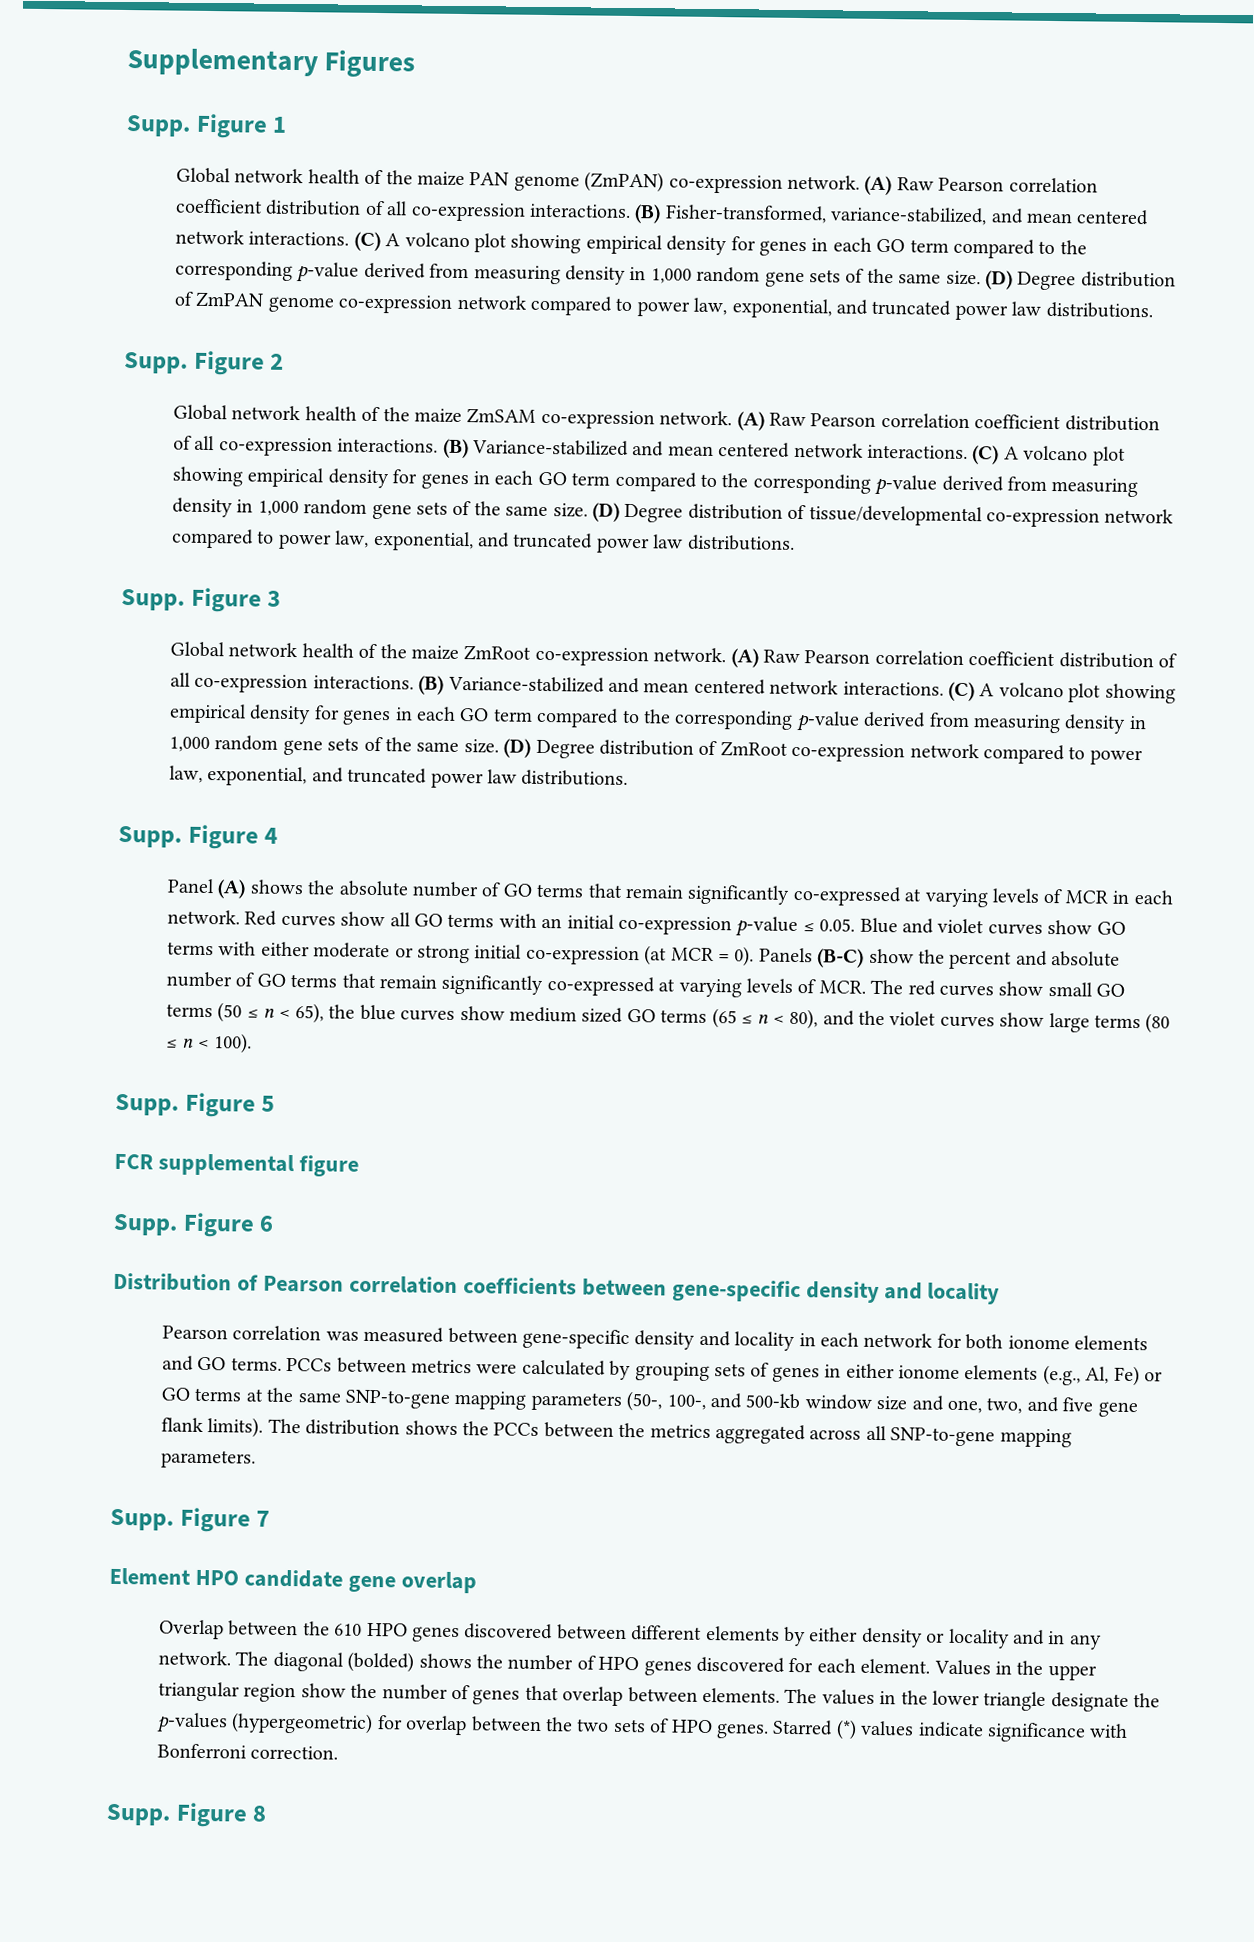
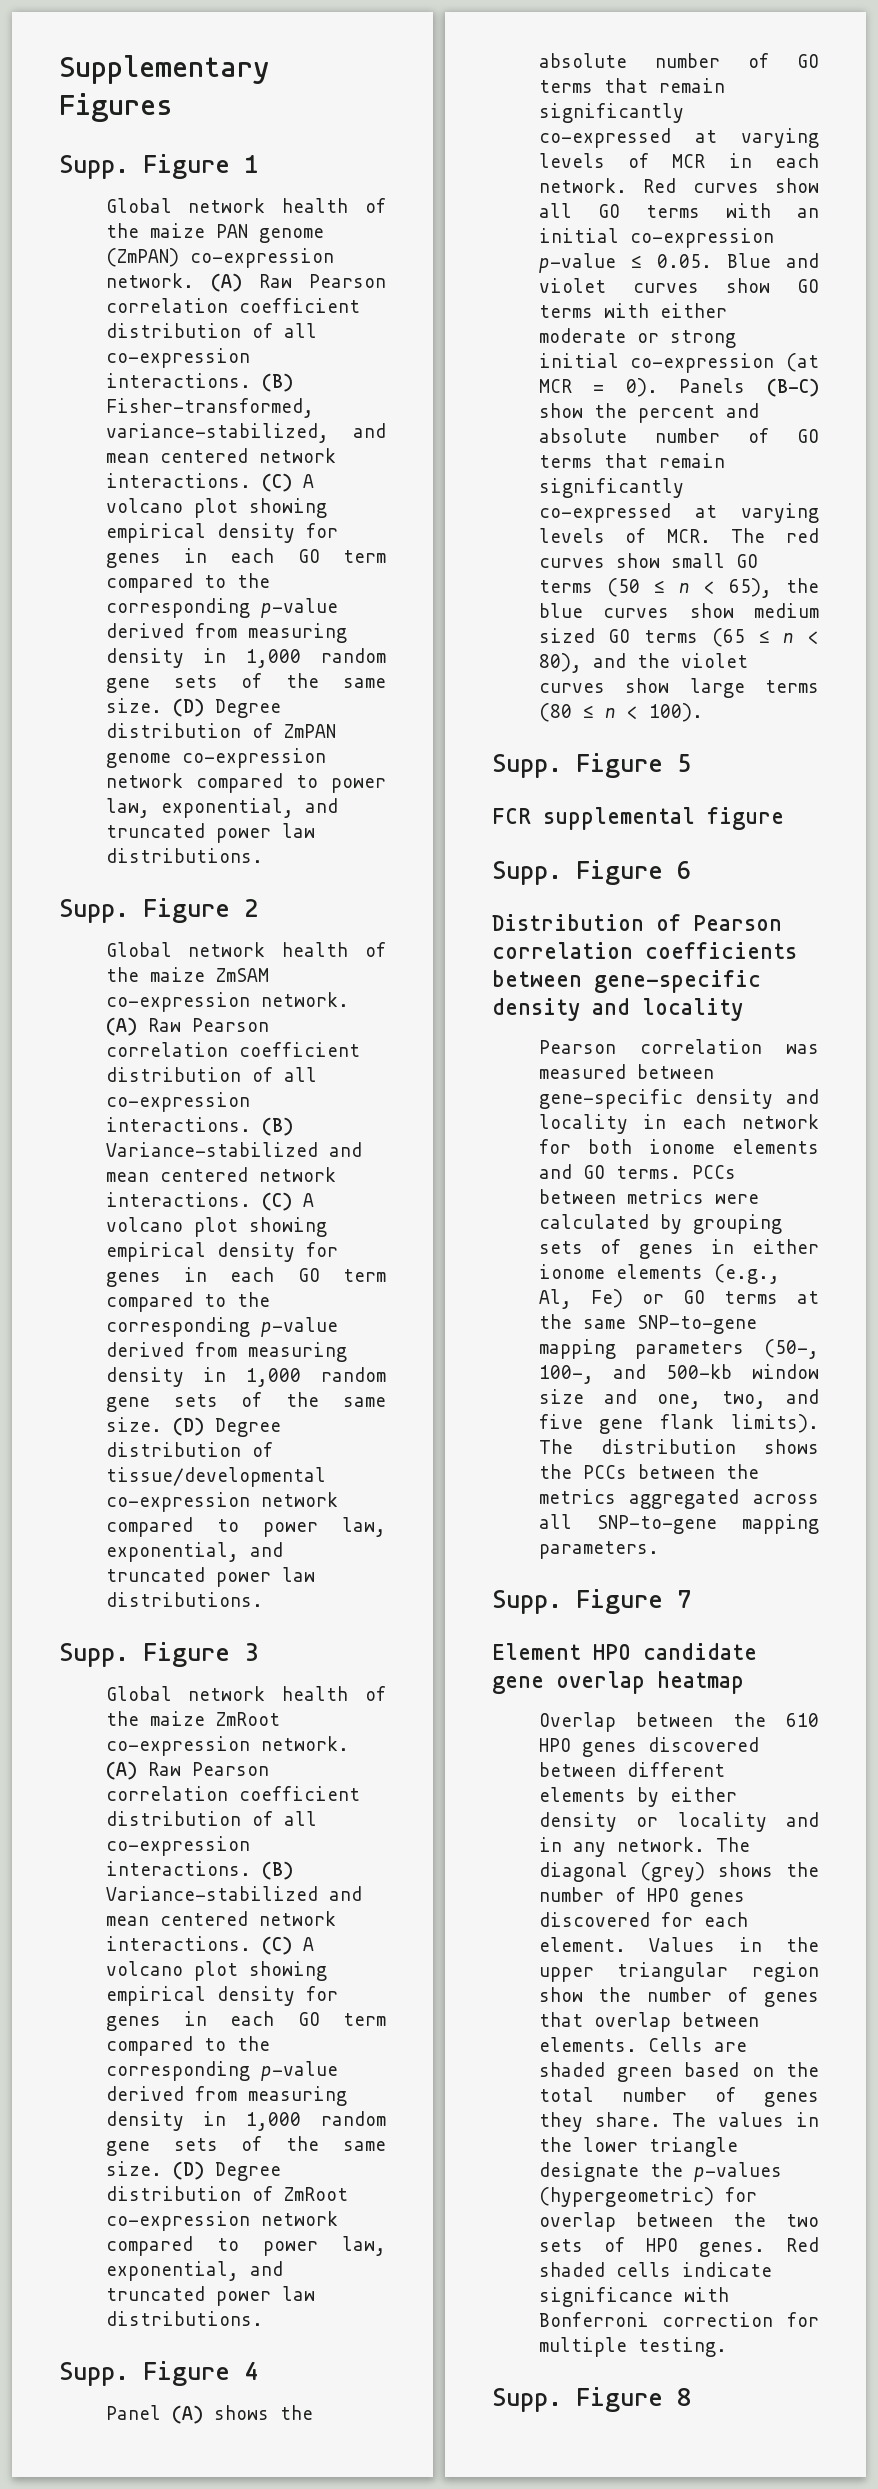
- Element HPO candidate gene overlap
+ Element HPO candidate gene overlap heatmap
- The diagonal (bolded) shows the number of HPO genes discovered for each element.
+ The diagonal (grey) shows the number of HPO genes discovered for each element.
+ Cells are shaded green based on the total number of genes they share.
- Starred (*) values indicate significance with Bonferroni correction.
+ Red shaded cells indicate significance with Bonferroni correction for multiple testing.

